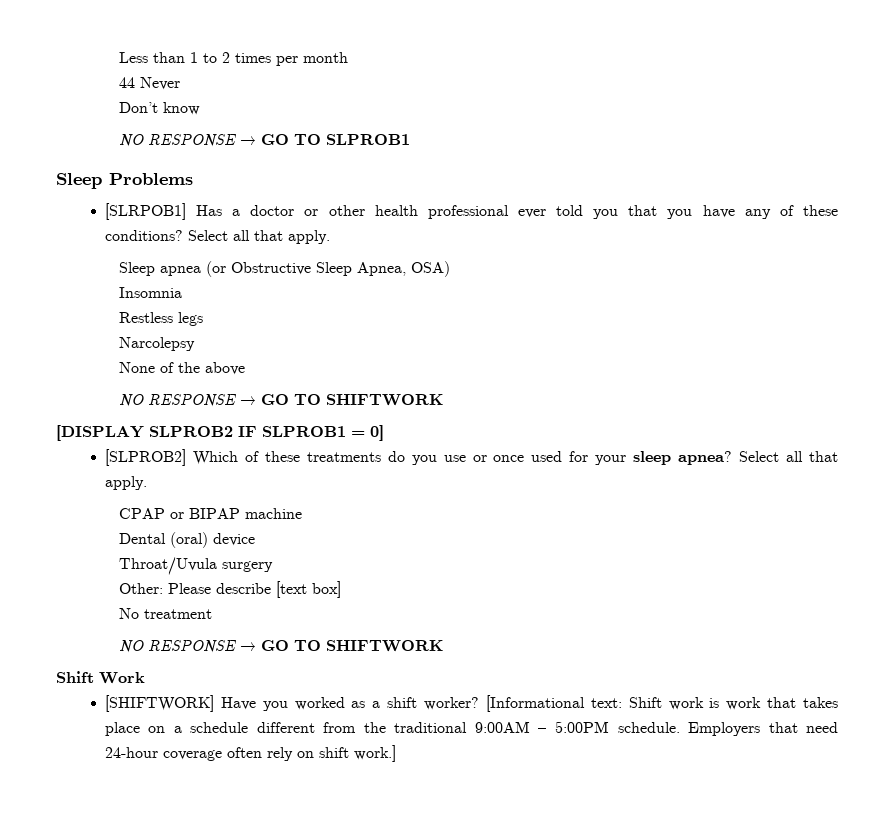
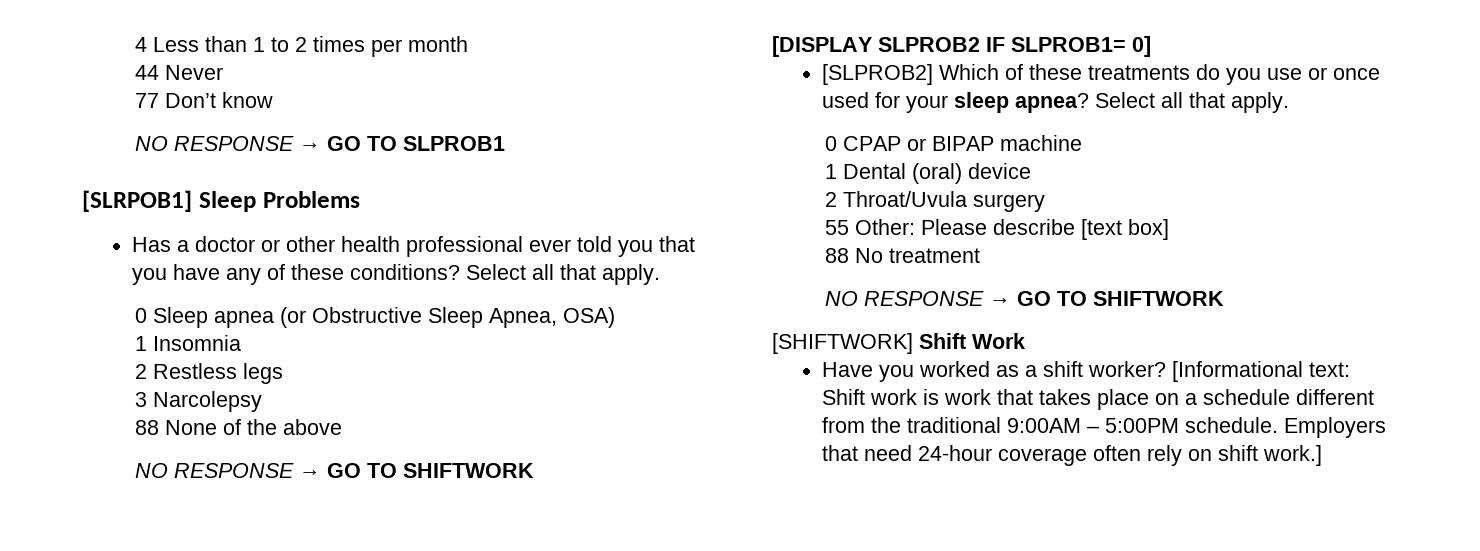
- Less than 1 to 2 times per month
+ 4 Less than 1 to 2 times per month
- Don’t know
+ 77 Don’t know
- Sleep Problems
+ [SLRPOB1] Sleep Problems
- [SLRPOB1] Has a doctor or other health professional ever told you that you have any of these conditions?
+ Has a doctor or other health professional ever told you that you have any of these conditions?
- Sleep apnea (or Obstructive Sleep Apnea, OSA)
+ 0 Sleep apnea (or Obstructive Sleep Apnea, OSA)
- Insomnia
+ 1 Insomnia
- Restless legs
+ 2 Restless legs
- Narcolepsy
+ 3 Narcolepsy
- None of the above
+ 88 None of the above
- [DISPLAY SLPROB2 IF SLPROB1 = 0]
+ [DISPLAY SLPROB2 IF SLPROB1= 0]
- CPAP or BIPAP machine
+ 0 CPAP or BIPAP machine
- Dental (oral) device
+ 1 Dental (oral) device
- Throat/Uvula surgery
+ 2 Throat/Uvula surgery
- Other: Please describe [text box]
+ 55 Other: Please describe [text box]
- No treatment
+ 88 No treatment
- Shift Work
+ [SHIFTWORK] Shift Work
- [SHIFTWORK] Have you worked as a shift worker?
+ Have you worked as a shift worker?

